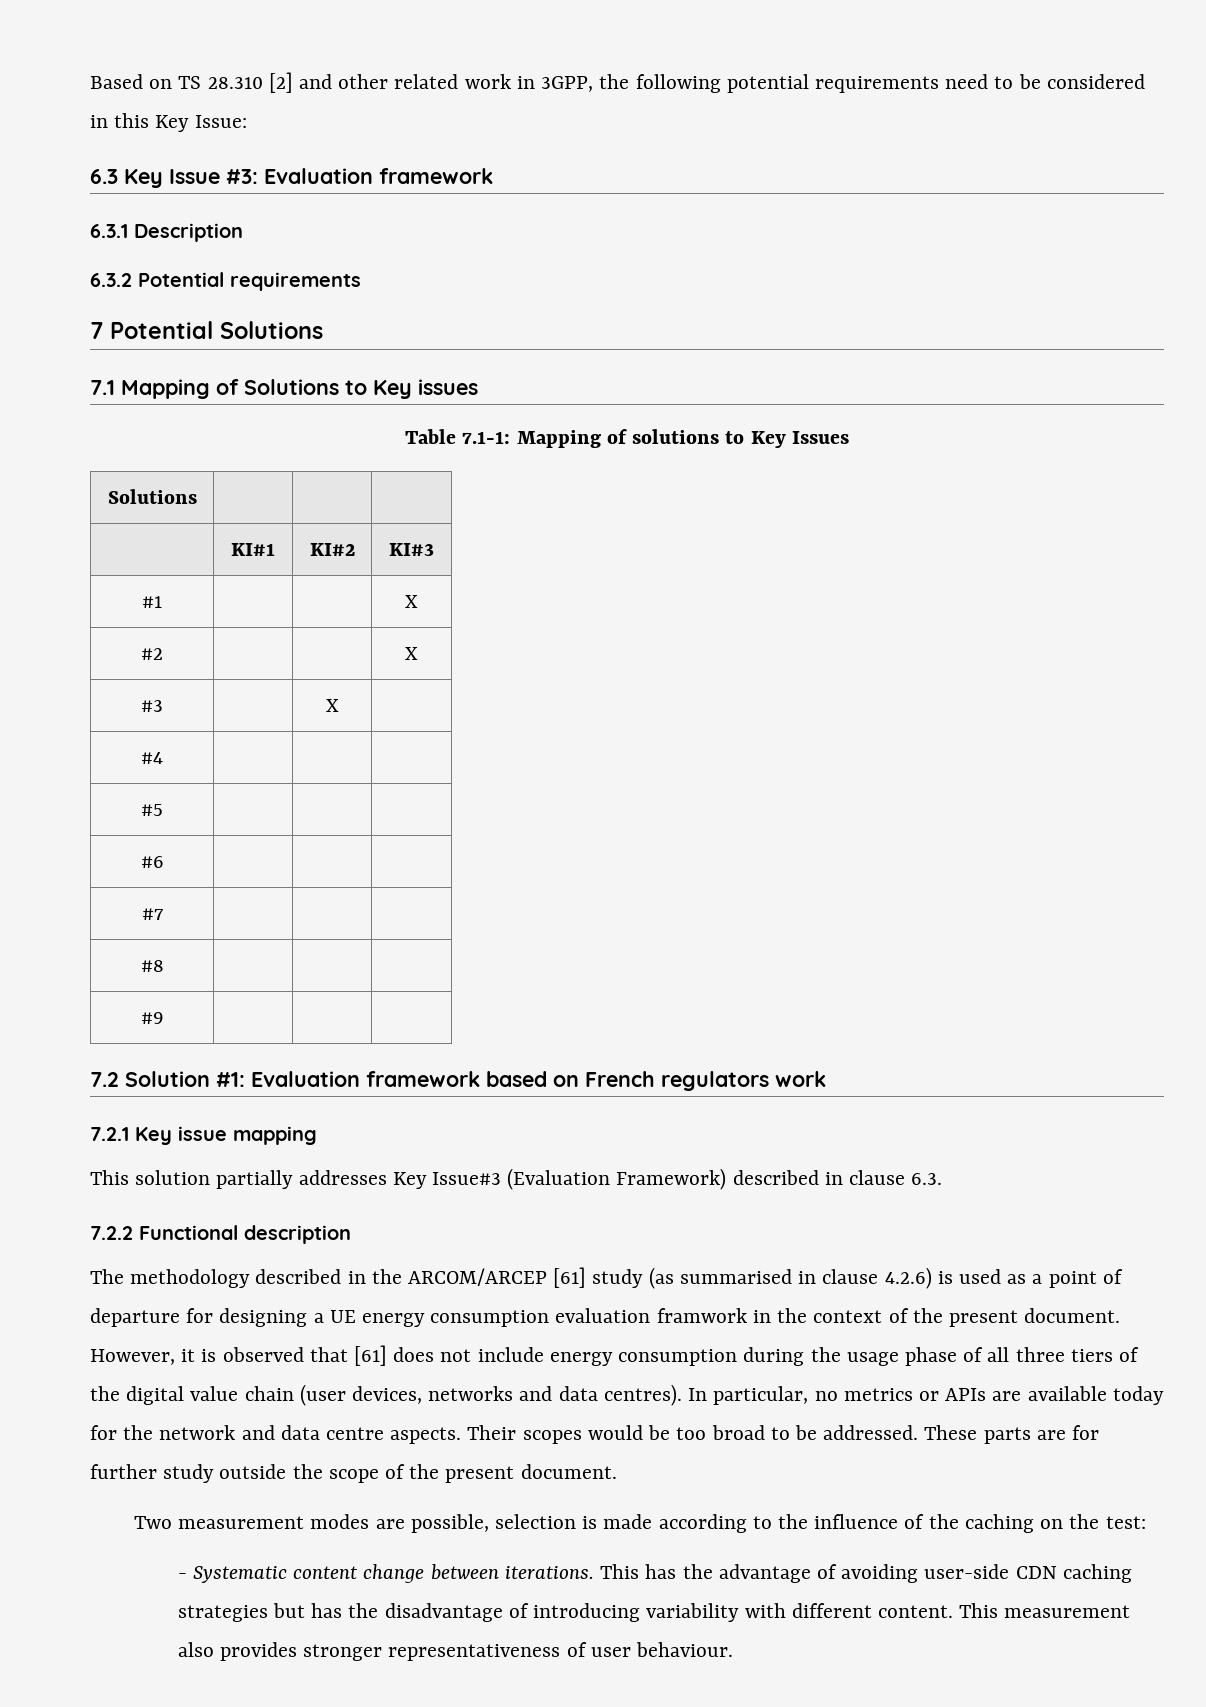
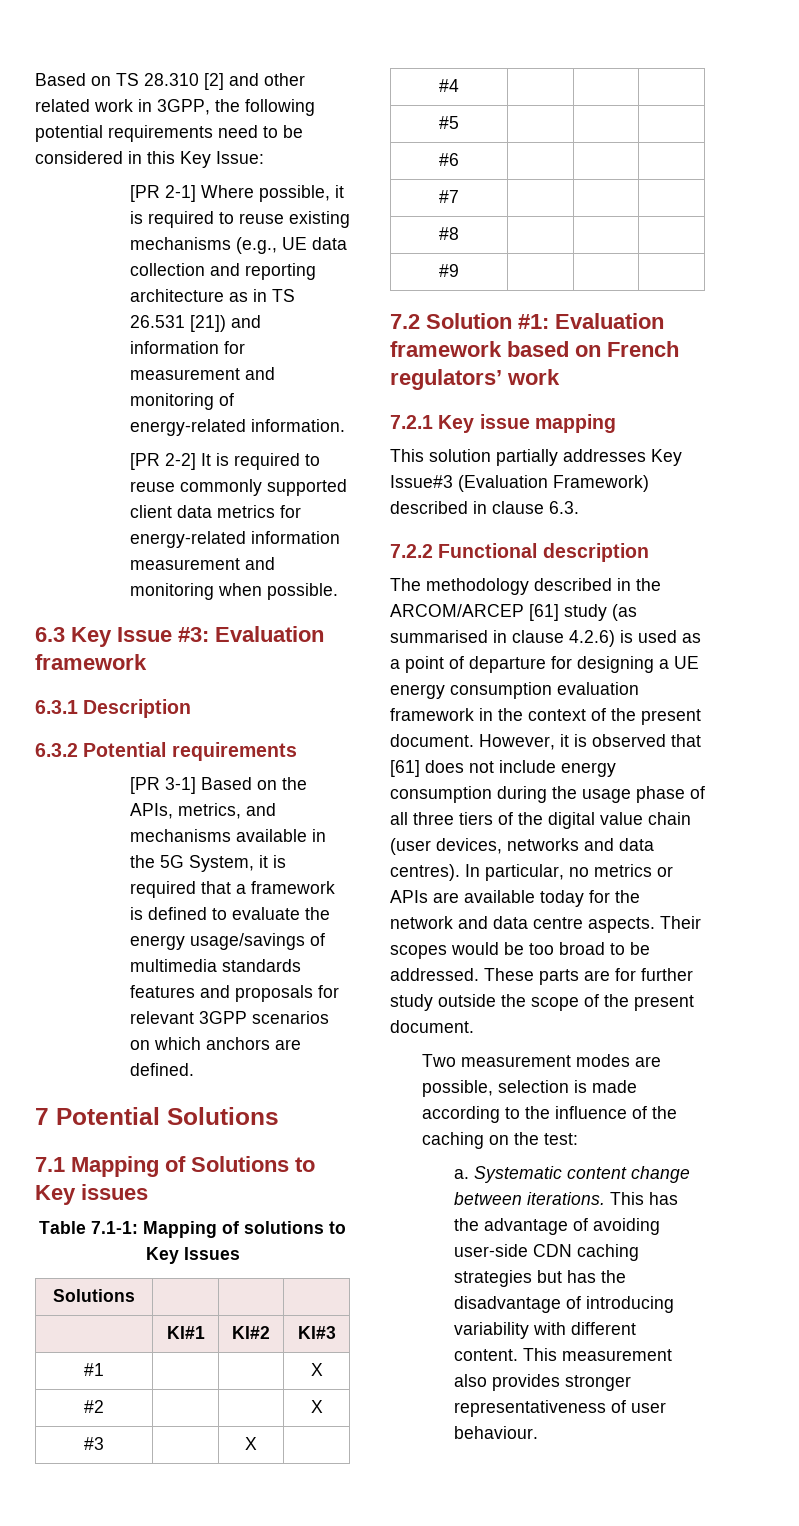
+ [PR 2-1] Where possible, it is required to reuse existing mechanisms (e.g., UE data collection and reporting architecture as in TS 26.531 [21]) and information for measurement and monitoring of energy-related information.
+ [PR 2-2] It is required to reuse commonly supported client data metrics for energy-related information measurement and monitoring when possible.
+ [PR 3-1] Based on the APIs, metrics, and mechanisms available in the 5G System, it is required that a framework is defined to evaluate the energy usage/savings of multimedia standards features and proposals for relevant 3GPP scenarios on which anchors are defined.
- 7.2 Solution #1: Evaluation framework based on French regulators work
+ 7.2 Solution #1: Evaluation framework based on French regulators’ work
- The methodology described in the ARCOM/ARCEP [61] study (as summarised in clause 4.2.6) is used as a point of departure for designing a UE energy consumption evaluation framwork in the context of the present document.
+ The methodology described in the ARCOM/ARCEP [61] study (as summarised in clause 4.2.6) is used as a point of departure for designing a UE energy consumption evaluation framework in the context of the present document.
- - Systematic content change between iterations.
+ a. Systematic content change between iterations.

